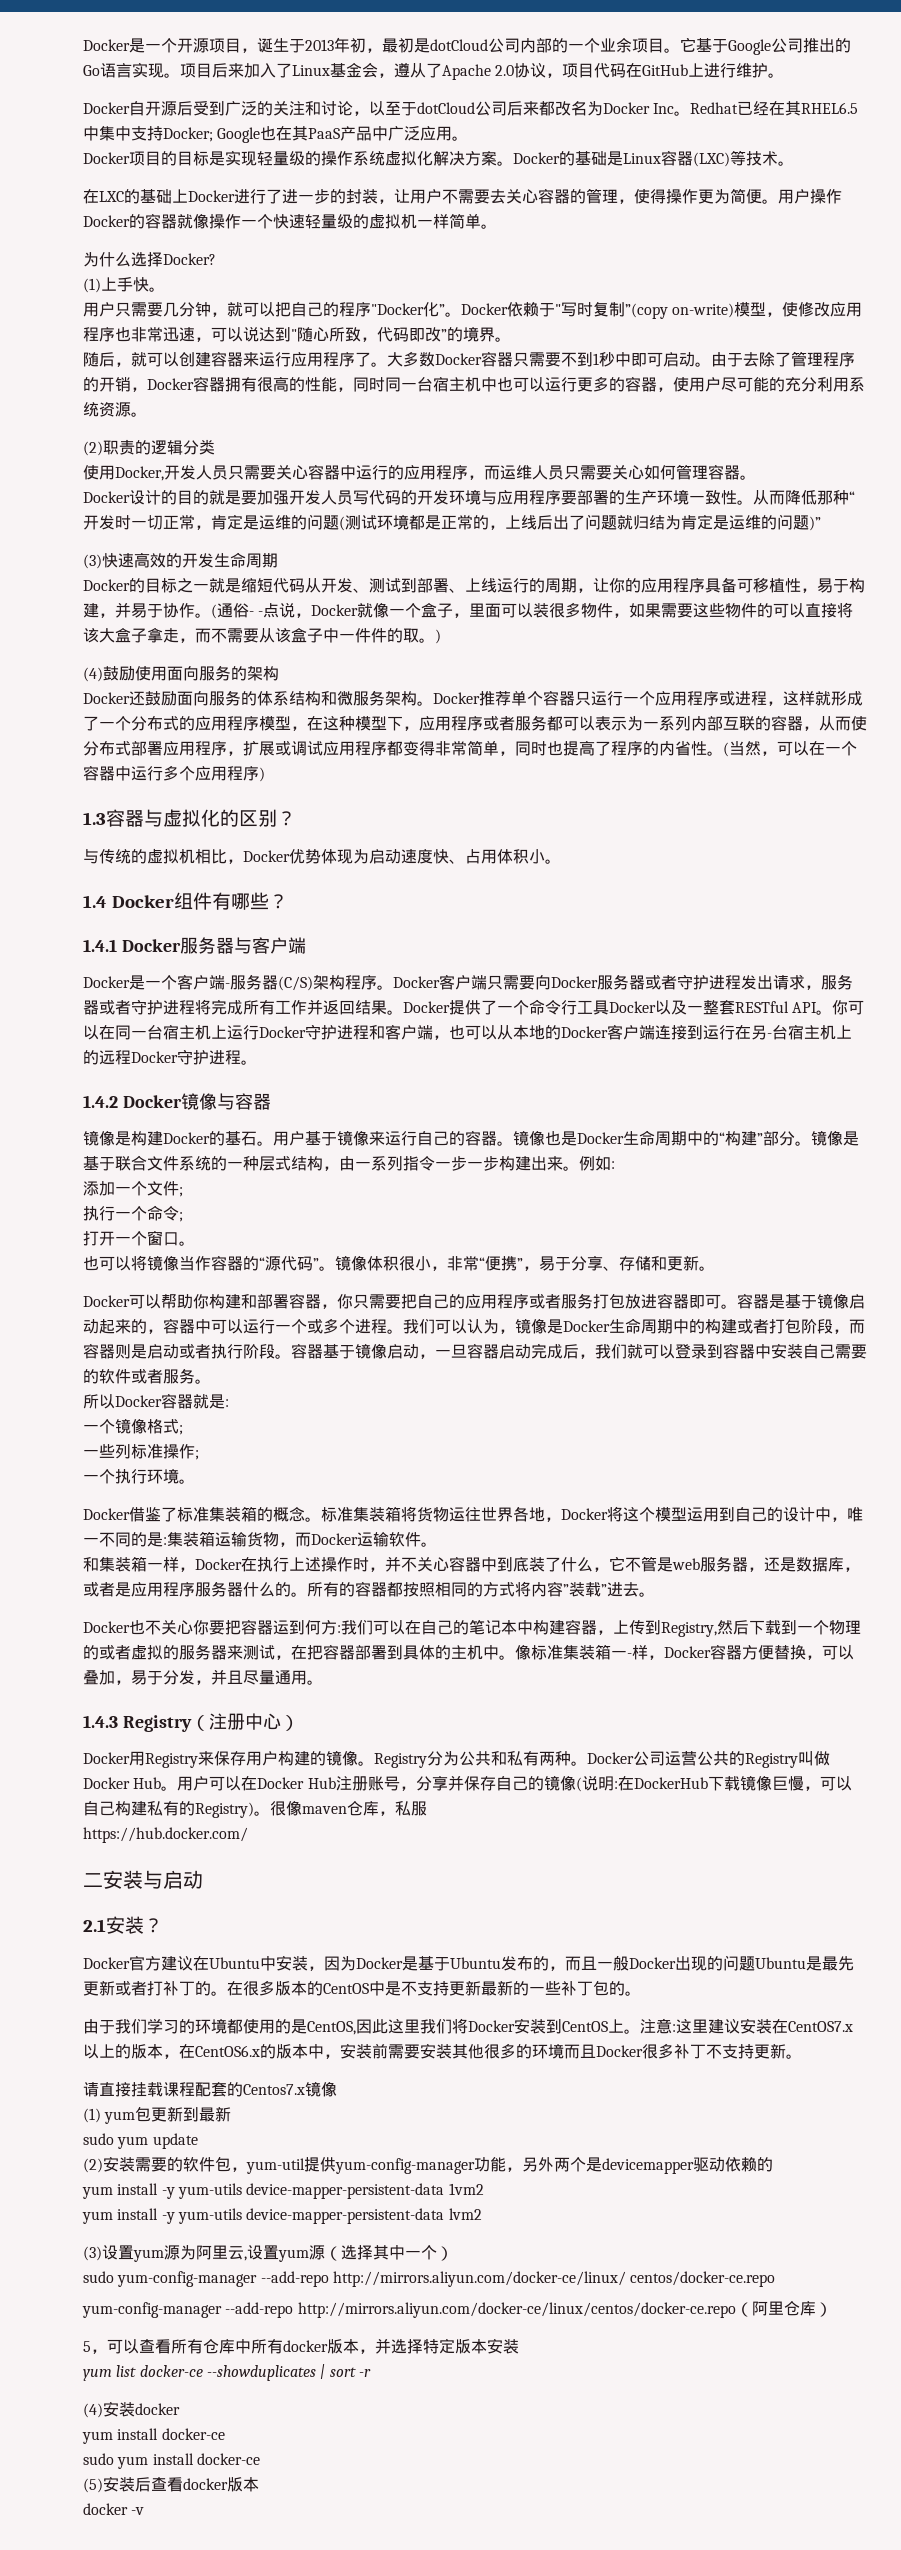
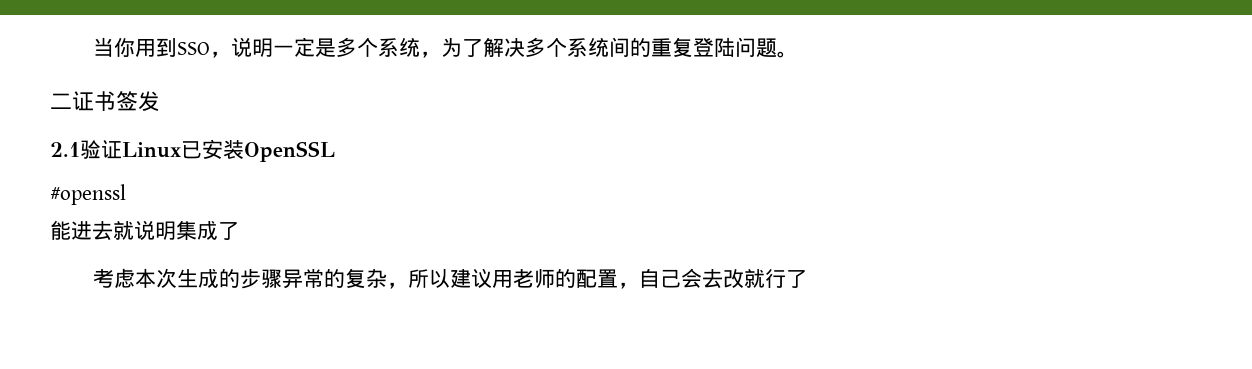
- Docker是一个开源项目，诞生于2013年初，最初是dotCloud公司内部的一个业余项目。它基于Google公司推出的Go语言实现。项目后来加入了Linux基金会，遵从了Apache 2.0协议，项目代码在GitHub上进行维护。
- Docker自开源后受到广泛的关注和讨论，以至于dotCloud公司后来都改名为Docker Inc。Redhat已经在其RHEL6.5中集中支持Docker; Google也在其PaaS产品中广泛应用。
- Docker项目的目标是实现轻量级的操作系统虚拟化解决方案。Docker的基础是Linux容器(LXC)等技术。
- 在LXC的基础上Docker进行了进一步的封装，让用户不需要去关心容器的管理，使得操作更为简便。用户操作Docker的容器就像操作一个快速轻量级的虚拟机一样简单。
- 为什么选择Docker?
- (1)上手快。
- 用户只需要几分钟，就可以把自己的程序"Docker化”。Docker依赖于"写时复制”(copy on-write)模型，使修改应用程序也非常迅速，可以说达到"随心所致，代码即改”的境界。
- 随后，就可以创建容器来运行应用程序了。大多数Docker容器只需要不到1秒中即可启动。由于去除了管理程序的开销，Docker容器拥有很高的性能，同时同一台宿主机中也可以运行更多的容器，使用户尽可能的充分利用系统资源。
- (2)职责的逻辑分类
- 使用Docker,开发人员只需要关心容器中运行的应用程序，而运维人员只需要关心如何管理容器。
- Docker设计的目的就是要加强开发人员写代码的开发环境与应用程序要部署的生产环境一致性。从而降低那种“开发时一切正常，肯定是运维的问题(测试环境都是正常的，上线后出了问题就归结为肯定是运维的问题)”
- (3)快速高效的开发生命周期
- Docker的目标之一就是缩短代码从开发、测试到部署、上线运行的周期，让你的应用程序具备可移植性，易于构建，并易于协作。(通俗- -点说，Docker就像一个盒子，里面可以装很多物件，如果需要这些物件的可以直接将该大盒子拿走，而不需要从该盒子中一件件的取。)
- (4)鼓励使用面向服务的架构
- Docker还鼓励面向服务的体系结构和微服务架构。Docker推荐单个容器只运行一个应用程序或进程，这样就形成了一个分布式的应用程序模型，在这种模型下，应用程序或者服务都可以表示为一系列内部互联的容器，从而使分布式部署应用程序，扩展或调试应用程序都变得非常简单，同时也提高了程序的内省性。(当然，可以在一个容器中运行多个应用程序)
- 1.3容器与虚拟化的区别？
- 与传统的虚拟机相比，Docker优势体现为启动速度快、占用体积小。
- 1.4 Docker组件有哪些？
- 1.4.1 Docker服务器与客户端
- Docker是一个客户端-服务器(C/S)架构程序。Docker客户端只需要向Docker服务器或者守护进程发出请求，服务器或者守护进程将完成所有工作并返回结果。Docker提供了一个命令行工具Docker以及一整套RESTful API。你可以在同一台宿主机上运行Docker守护进程和客户端，也可以从本地的Docker客户端连接到运行在另-台宿主机上的远程Docker守护进程。
- 1.4.2 Docker镜像与容器
- 镜像是构建Docker的基石。用户基于镜像来运行自己的容器。镜像也是Docker生命周期中的“构建”部分。镜像是基于联合文件系统的一种层式结构，由一系列指令一步一步构建出来。例如:
- 添加一个文件;
- 执行一个命令;
- 打开一个窗口。
- 也可以将镜像当作容器的“源代码”。镜像体积很小，非常“便携”，易于分享、存储和更新。
- Docker可以帮助你构建和部署容器，你只需要把自己的应用程序或者服务打包放进容器即可。容器是基于镜像启动起来的，容器中可以运行一个或多个进程。我们可以认为，镜像是Docker生命周期中的构建或者打包阶段，而容器则是启动或者执行阶段。容器基于镜像启动，一旦容器启动完成后，我们就可以登录到容器中安装自己需要的软件或者服务。
- 所以Docker容器就是:
- 一个镜像格式;
- 一些列标准操作;
- 一个执行环境。
- Docker借鉴了标准集装箱的概念。标准集装箱将货物运往世界各地，Docker将这个模型运用到自己的设计中，唯一不同的是:集装箱运输货物，而Docker运输软件。
- 和集装箱一样，Docker在执行上述操作时，并不关心容器中到底装了什么，它不管是web服务器，还是数据库，或者是应用程序服务器什么的。所有的容器都按照相同的方式将内容”装载”进去。
- Docker也不关心你要把容器运到何方:我们可以在自己的笔记本中构建容器，上传到Registry,然后下载到一个物理的或者虛拟的服务器来测试，在把容器部署到具体的主机中。像标准集装箱一-样，Docker容器方便替换，可以叠加，易于分发，并且尽量通用。
- 1.4.3 Registry（注册中心）
- Docker用Registry来保存用户构建的镜像。Registry分为公共和私有两种。Docker公司运营公共的Registry叫做Docker Hub。用户可以在Docker Hub注册账号，分享并保存自己的镜像(说明:在DockerHub下载镜像巨慢，可以自己构建私有的Registry)。很像maven仓库，私服
- https://hub.docker.com/
- 二安装与启动
- 2.1安装？
- Docker官方建议在Ubuntu中安装，因为Docker是基于Ubuntu发布的，而且一般Docker出现的问题Ubuntu是最先更新或者打补丁的。在很多版本的CentOS中是不支持更新最新的一些补丁包的。
- 由于我们学习的环境都使用的是CentOS,因此这里我们将Docker安装到CentOS上。注意:这里建议安装在CentOS7.x以上的版本，在CentOS6.x的版本中，安装前需要安装其他很多的环境而且Docker很多补丁不支持更新。
- 请直接挂载课程配套的Centos7.x镜像
- (1) yum包更新到最新
- sudo yum update
- (2)安装需要的软件包，yum-util提供yum-config-manager功能，另外两个是devicemapper驱动依赖的
- yum install -y yum-utils device-mapper-persistent-data 1vm2
- yum install -y yum-utils device-mapper-persistent-data lvm2
- (3)设置yum源为阿里云,设置yum源（选择其中一个）
- sudo yum-config-manager --add-repo http://mirrors.aliyun.com/docker-ce/linux/ centos/docker-ce.repo
- yum-config-manager --add-repo http://mirrors.aliyun.com/docker-ce/linux/centos/docker-ce.repo（阿里仓库）
- 5，可以查看所有仓库中所有docker版本，并选择特定版本安装
- yum list docker-ce --showduplicates | sort -r
- (4)安装docker
- yum install docker-ce
- sudo yum install docker-ce
- (5)安装后查看docker版本
- docker -v
+ 当你用到SSO，说明一定是多个系统，为了解决多个系统间的重复登陆问题。
+ 二证书签发
+ 2.1验证Linux已安装OpenSSL
+ #openssl
+ 能进去就说明集成了
+ 考虑本次生成的步骤异常的复杂，所以建议用老师的配置，自己会去改就行了

